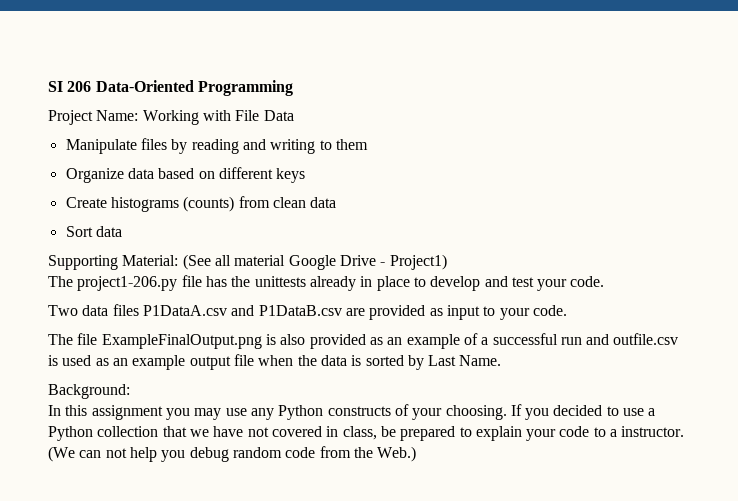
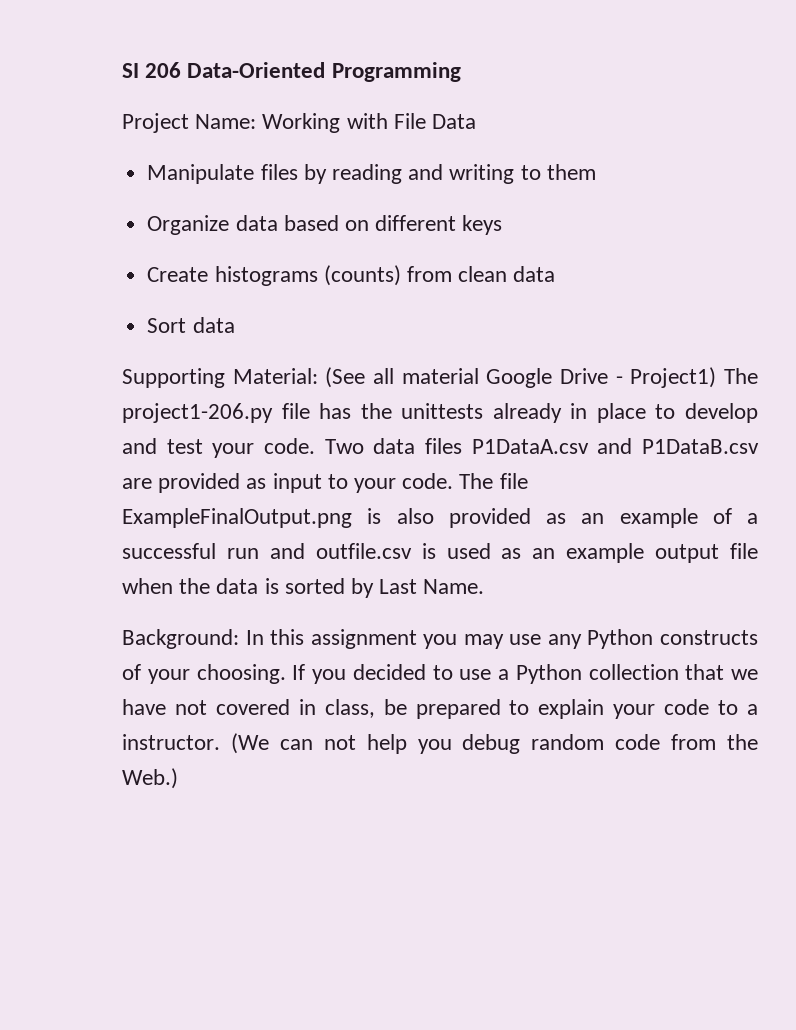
- (See all material Google Drive - Project1)
- The project1-206.py file has the unittests already in place to develop and test your code.
- Two data files P1DataA.csv and P1DataB.csv are provided as input to your code.
- The file ExampleFinalOutput.png is also provided as an example of a successful run and outfile.csv is used as an example output file when the data is sorted by Last Name.
+ (See all material Google Drive - Project1) The project1-206.py file has the unittests already in place to develop and test your code. Two data files P1DataA.csv and P1DataB.csv are provided as input to your code. The file ExampleFinalOutput.png is also provided as an example of a successful run and outfile.csv is used as an example output file when the data is sorted by Last Name.
- Background:
- In this assignment you may use any Python constructs of your choosing.
+ Background: In this assignment you may use any Python constructs of your choosing.

